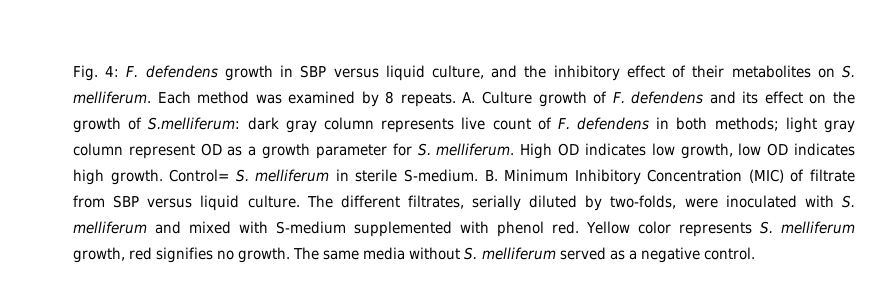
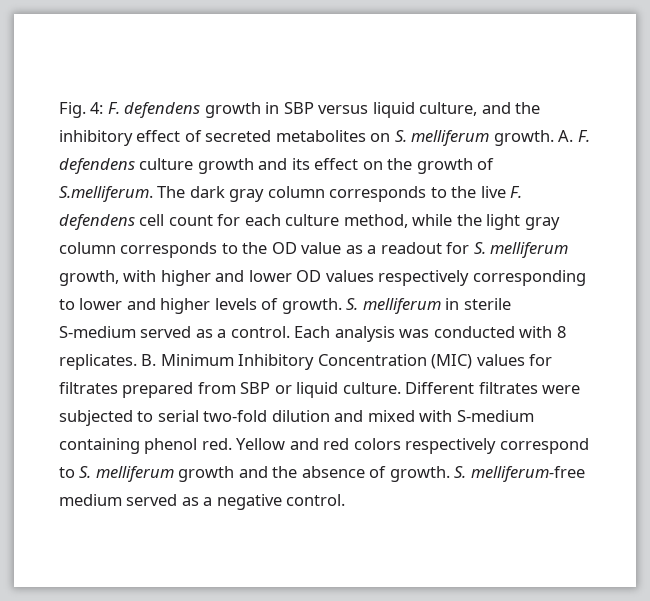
- Fig. 4: F. defendens growth in SBP versus liquid culture, and the inhibitory effect of their metabolites on S. melliferum. Each method was examined by 8 repeats. A. Culture growth of F. defendens and its effect on the growth of S.melliferum: dark gray column represents live count of F. defendens in both methods; light gray column represent OD as a growth parameter for S. melliferum. High OD indicates low growth, low OD indicates high growth. Control= S. melliferum in sterile S-medium.
+ Fig. 4: F. defendens growth in SBP versus liquid culture, and the inhibitory effect of secreted metabolites on S. melliferum growth. A. F. defendens culture growth and its effect on the growth of S.melliferum. The dark gray column corresponds to the live F. defendens cell count for each culture method, while the light gray column corresponds to the OD value as a readout for S. melliferum growth, with higher and lower OD values respectively corresponding to lower and higher levels of growth. S. melliferum in sterile S-medium served as a control. Each analysis was conducted with 8 replicates.
- B. Minimum Inhibitory Concentration (MIC) of filtrate from SBP versus liquid culture.
+ B. Minimum Inhibitory Concentration (MIC) values for filtrates prepared from SBP or liquid culture.
- The different filtrates, serially diluted by two-folds, were inoculated with S. melliferum and mixed with S-medium supplemented with phenol red.
+ Different filtrates were subjected to serial two-fold dilution and mixed with S-medium containing phenol red.
- Yellow color represents S. melliferum growth, red signifies no growth. The same media without S. melliferum served as a negative control.
+ Yellow and red colors respectively correspond to S. melliferum growth and the absence of growth. S. melliferum-free medium served as a negative control.

